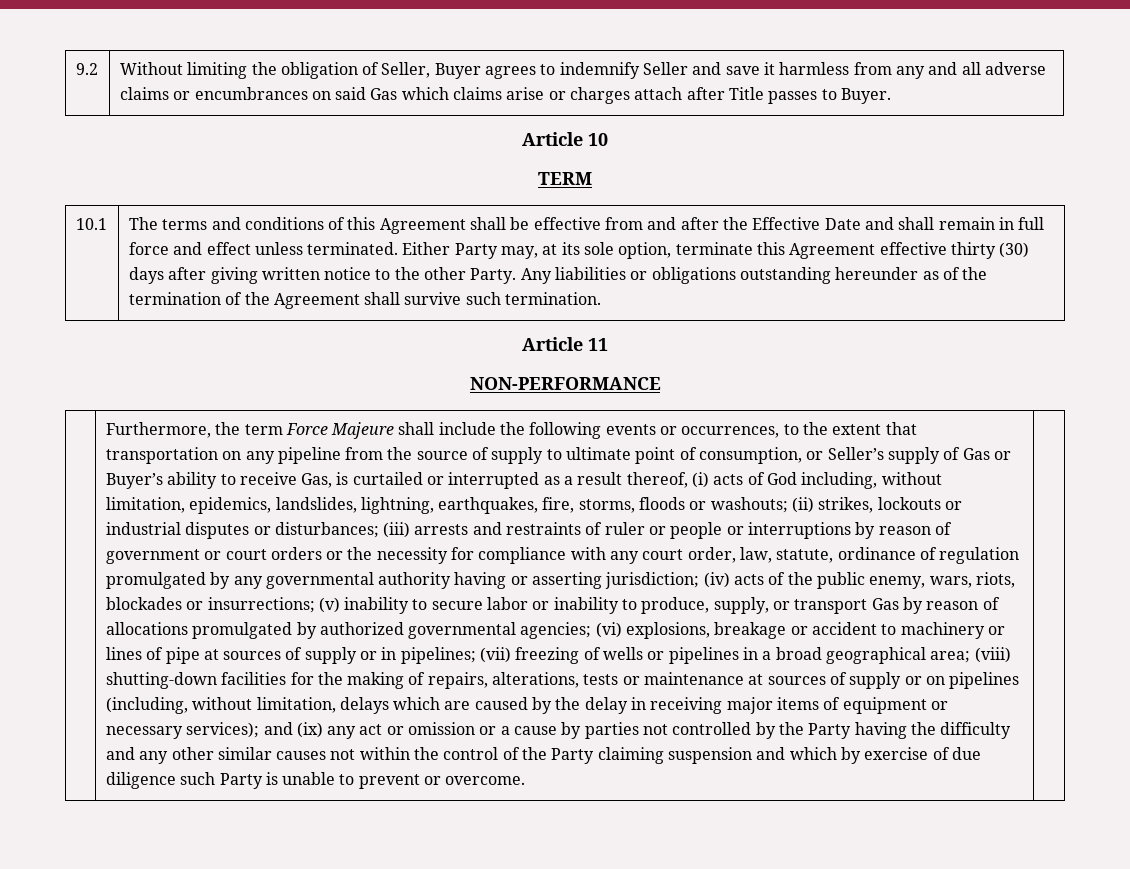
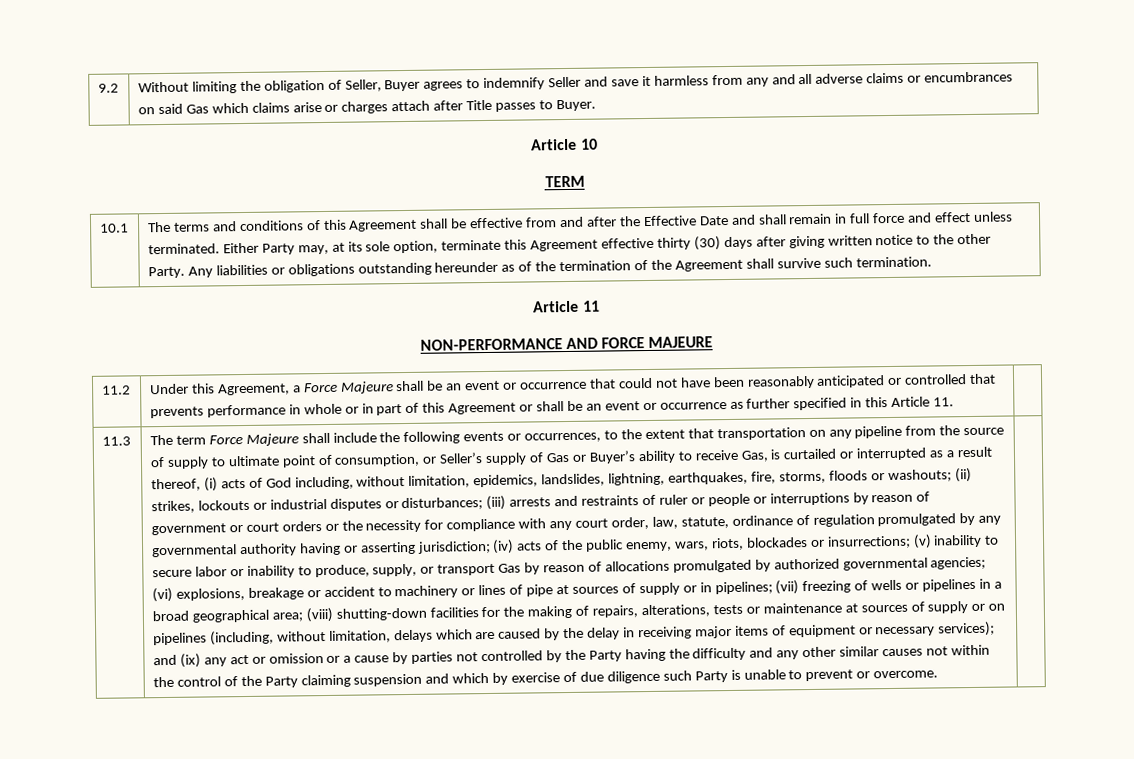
- NON-PERFORMANCE
- | Furthermore, the term Force Majeure shall include the following events or occurrences, to the extent that transportation on any pipeline from the source of supply to ultimate point of consumption, or Seller’s supply of Gas or Buyer’s ability to receive Gas, is curtailed or interrupted as a result thereof, (i) acts of God including, without limitation, epidemics, landslides, lightning, earthquakes, fire, storms, floods or washouts;
+ NON-PERFORMANCE AND FORCE MAJEURE
+ 11.2 | Under this Agreement, a Force Majeure shall be an event or occurrence that could not have been reasonably anticipated or controlled that prevents performance in whole or in part of this Agreement or shall be an event or occurrence as further specified in this Article 11. |
+ 11.3 | The term Force Majeure shall include the following events or occurrences, to the extent that transportation on any pipeline from the source of supply to ultimate point of consumption, or Seller’s supply of Gas or Buyer’s ability to receive Gas, is curtailed or interrupted as a result thereof, (i) acts of God including, without limitation, epidemics, landslides, lightning, earthquakes, fire, storms, floods or washouts;

